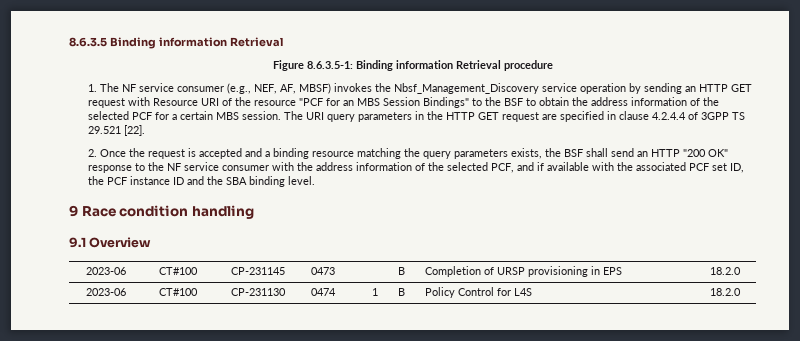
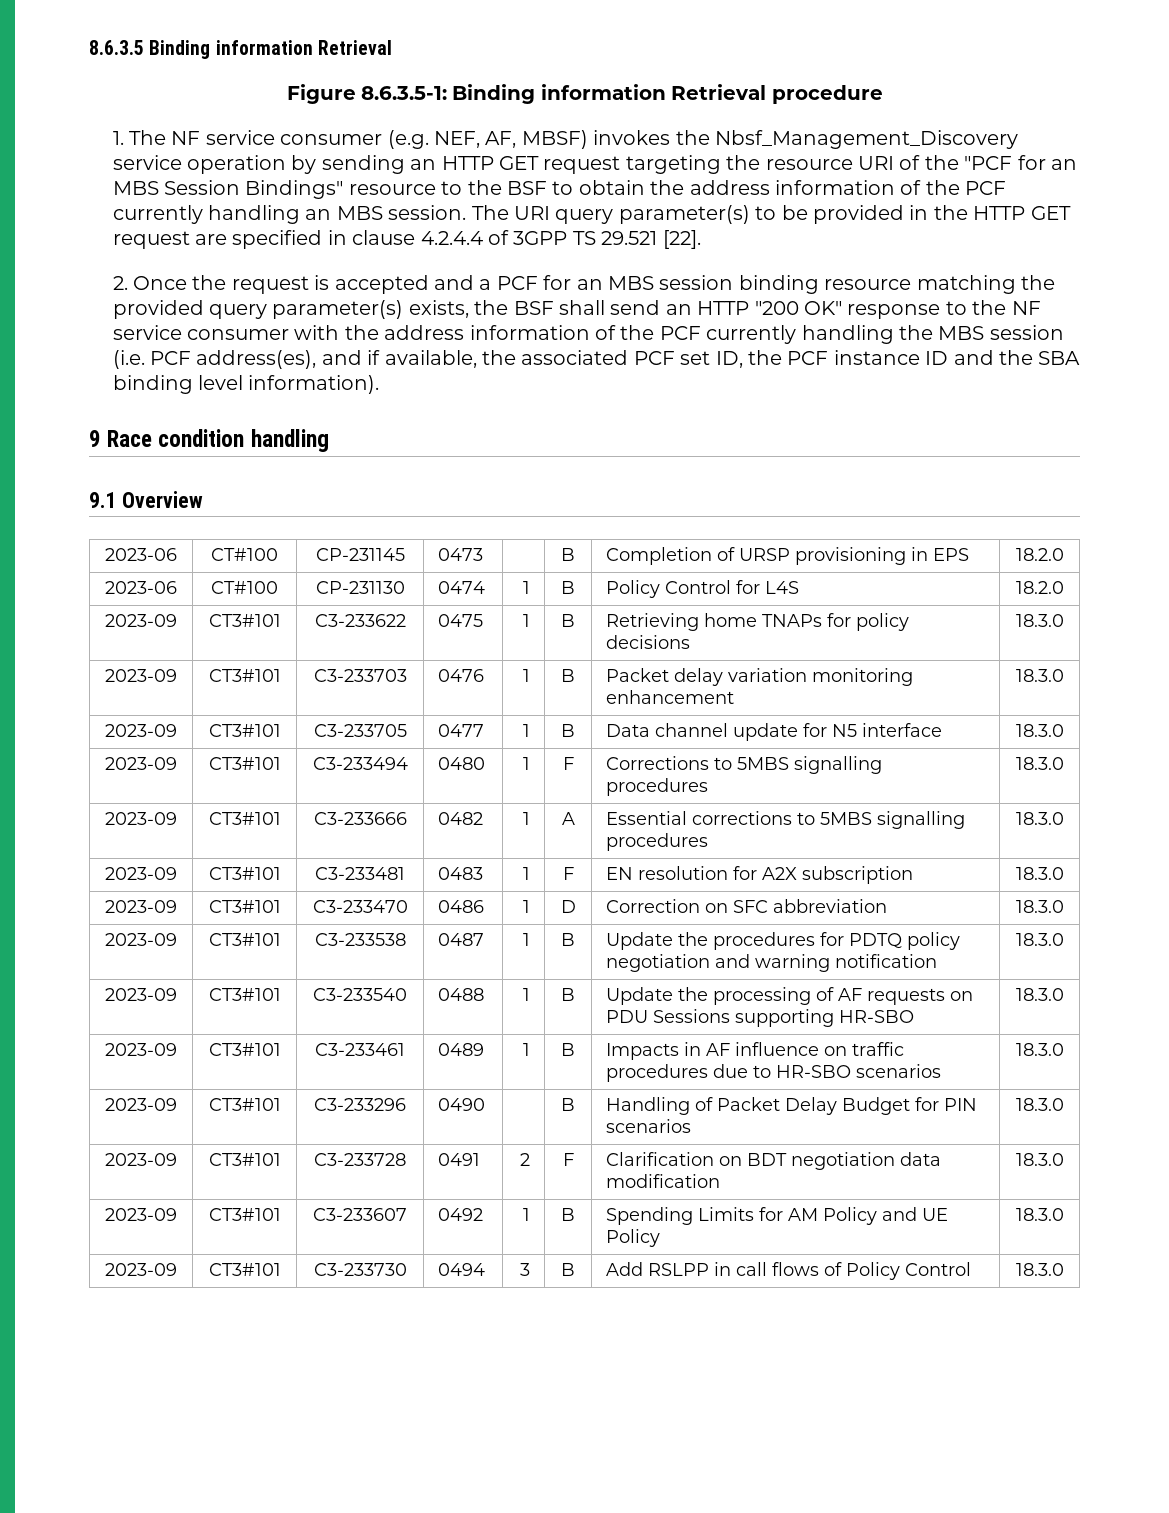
- 1. The NF service consumer (e.g., NEF, AF, MBSF) invokes the Nbsf_Management_Discovery service operation by sending an HTTP GET request with Resource URI of the resource "PCF for an MBS Session Bindings" to the BSF to obtain the address information of the selected PCF for a certain MBS session.
+ 1. The NF service consumer (e.g. NEF, AF, MBSF) invokes the Nbsf_Management_Discovery service operation by sending an HTTP GET request targeting the resource URI of the "PCF for an MBS Session Bindings" resource to the BSF to obtain the address information of the PCF currently handling an MBS session.
- The URI query parameters in the HTTP GET request are specified in clause 4.2.4.4 of 3GPP TS 29.521 [22].
+ The URI query parameter(s) to be provided in the HTTP GET request are specified in clause 4.2.4.4 of 3GPP TS 29.521 [22].
- 2. Once the request is accepted and a binding resource matching the query parameters exists, the BSF shall send an HTTP "200 OK" response to the NF service consumer with the address information of the selected PCF, and if available with the associated PCF set ID, the PCF instance ID and the SBA binding level.
+ 2. Once the request is accepted and a PCF for an MBS session binding resource matching the provided query parameter(s) exists, the BSF shall send an HTTP "200 OK" response to the NF service consumer with the address information of the PCF currently handling the MBS session (i.e. PCF address(es), and if available, the associated PCF set ID, the PCF instance ID and the SBA binding level information).
+ 2023-09 | CT3#101 | C3-233622 | 0475 | 1 | B | Retrieving home TNAPs for policy decisions | 18.3.0
+ 2023-09 | CT3#101 | C3-233703 | 0476 | 1 | B | Packet delay variation monitoring enhancement | 18.3.0
+ 2023-09 | CT3#101 | C3-233705 | 0477 | 1 | B | Data channel update for N5 interface | 18.3.0
+ 2023-09 | CT3#101 | C3-233494 | 0480 | 1 | F | Corrections to 5MBS signalling procedures | 18.3.0
+ 2023-09 | CT3#101 | C3-233666 | 0482 | 1 | A | Essential corrections to 5MBS signalling procedures | 18.3.0
+ 2023-09 | CT3#101 | C3-233481 | 0483 | 1 | F | EN resolution for A2X subscription | 18.3.0
+ 2023-09 | CT3#101 | C3-233470 | 0486 | 1 | D | Correction on SFC abbreviation | 18.3.0
+ 2023-09 | CT3#101 | C3-233538 | 0487 | 1 | B | Update the procedures for PDTQ policy negotiation and warning notification | 18.3.0
+ 2023-09 | CT3#101 | C3-233540 | 0488 | 1 | B | Update the processing of AF requests on PDU Sessions supporting HR-SBO | 18.3.0
+ 2023-09 | CT3#101 | C3-233461 | 0489 | 1 | B | Impacts in AF influence on traffic procedures due to HR-SBO scenarios | 18.3.0
+ 2023-09 | CT3#101 | C3-233296 | 0490 | | B | Handling of Packet Delay Budget for PIN scenarios | 18.3.0
+ 2023-09 | CT3#101 | C3-233728 | 0491 | 2 | F | Clarification on BDT negotiation data modification | 18.3.0
+ 2023-09 | CT3#101 | C3-233607 | 0492 | 1 | B | Spending Limits for AM Policy and UE Policy | 18.3.0
+ 2023-09 | CT3#101 | C3-233730 | 0494 | 3 | B | Add RSLPP in call flows of Policy Control | 18.3.0

